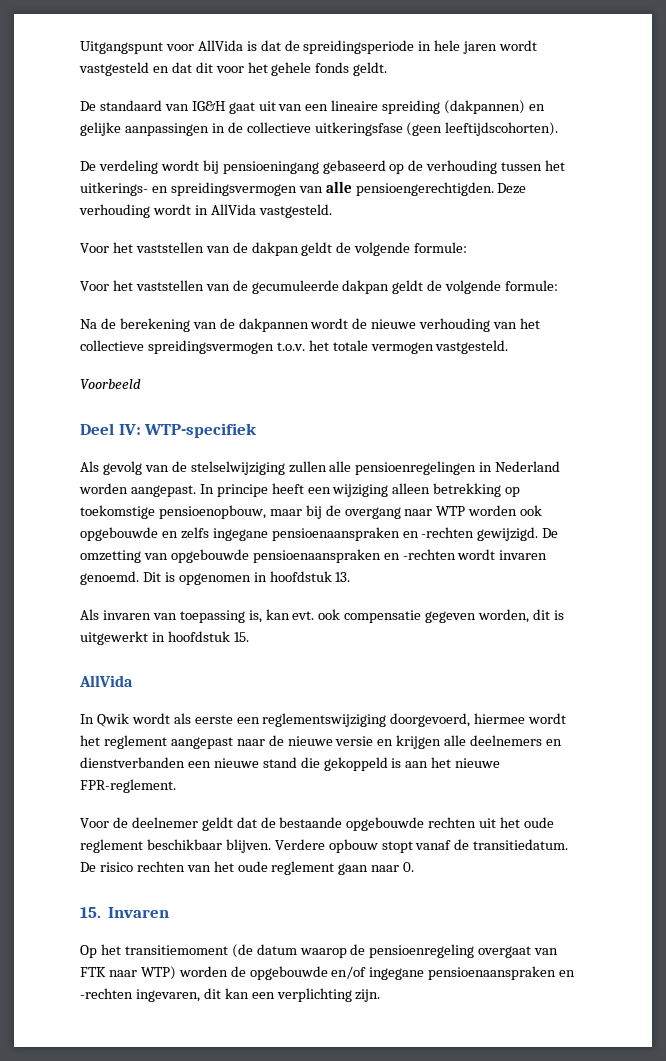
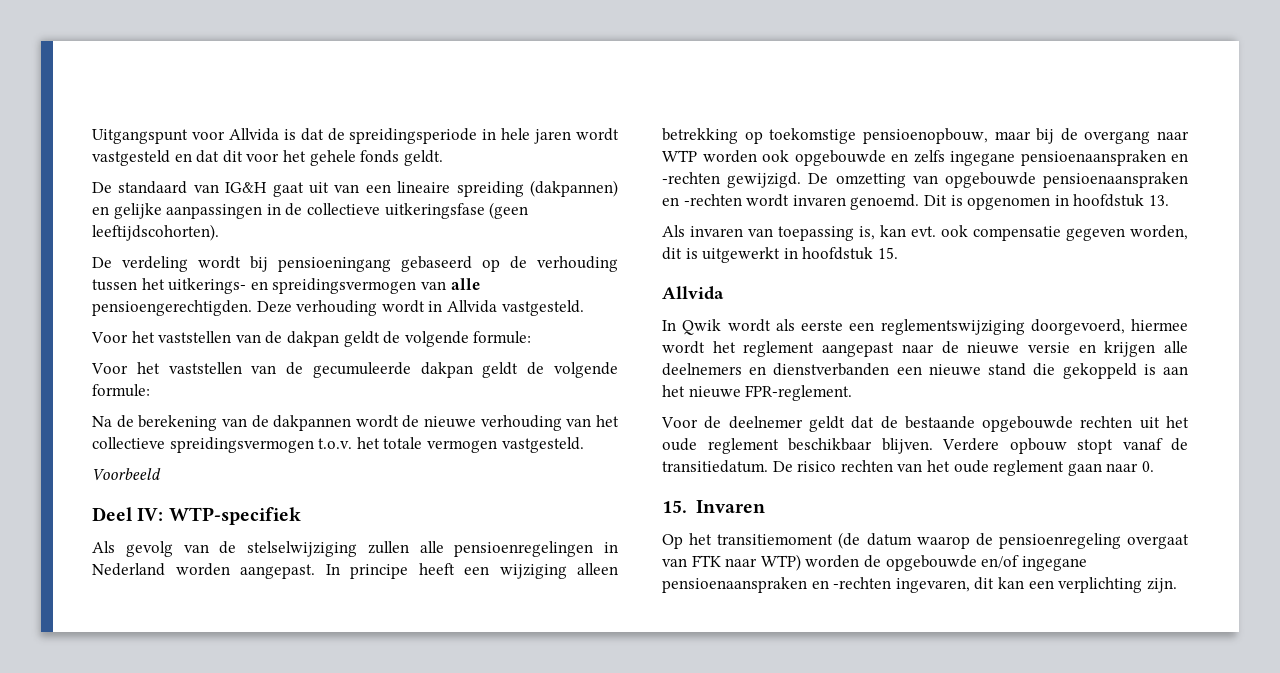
- Uitgangspunt voor AllVida is dat de spreidingsperiode in hele jaren wordt vastgesteld en dat dit voor het gehele fonds geldt.
+ Uitgangspunt voor Allvida is dat de spreidingsperiode in hele jaren wordt vastgesteld en dat dit voor het gehele fonds geldt.
- Deze verhouding wordt in AllVida vastgesteld.
+ Deze verhouding wordt in Allvida vastgesteld.
  Als invaren van toepassing is, kan evt. ook compensatie gegeven worden, dit is uitgewerkt in hoofdstuk 15.
- AllVida
+ Allvida

